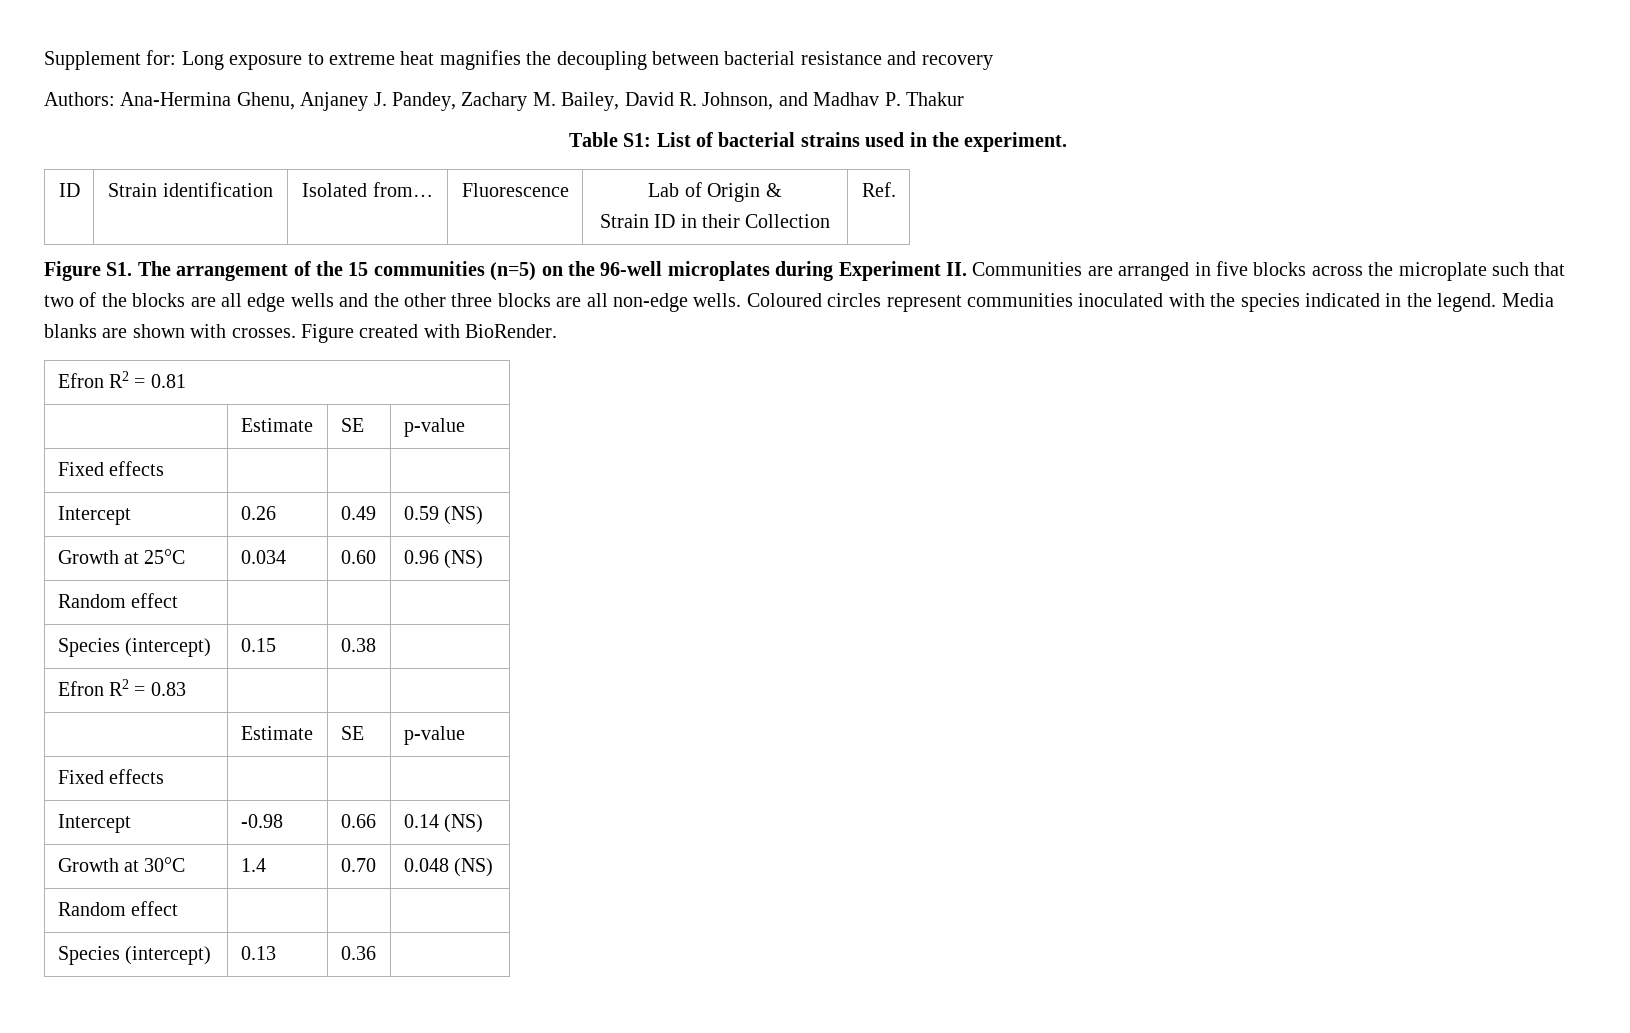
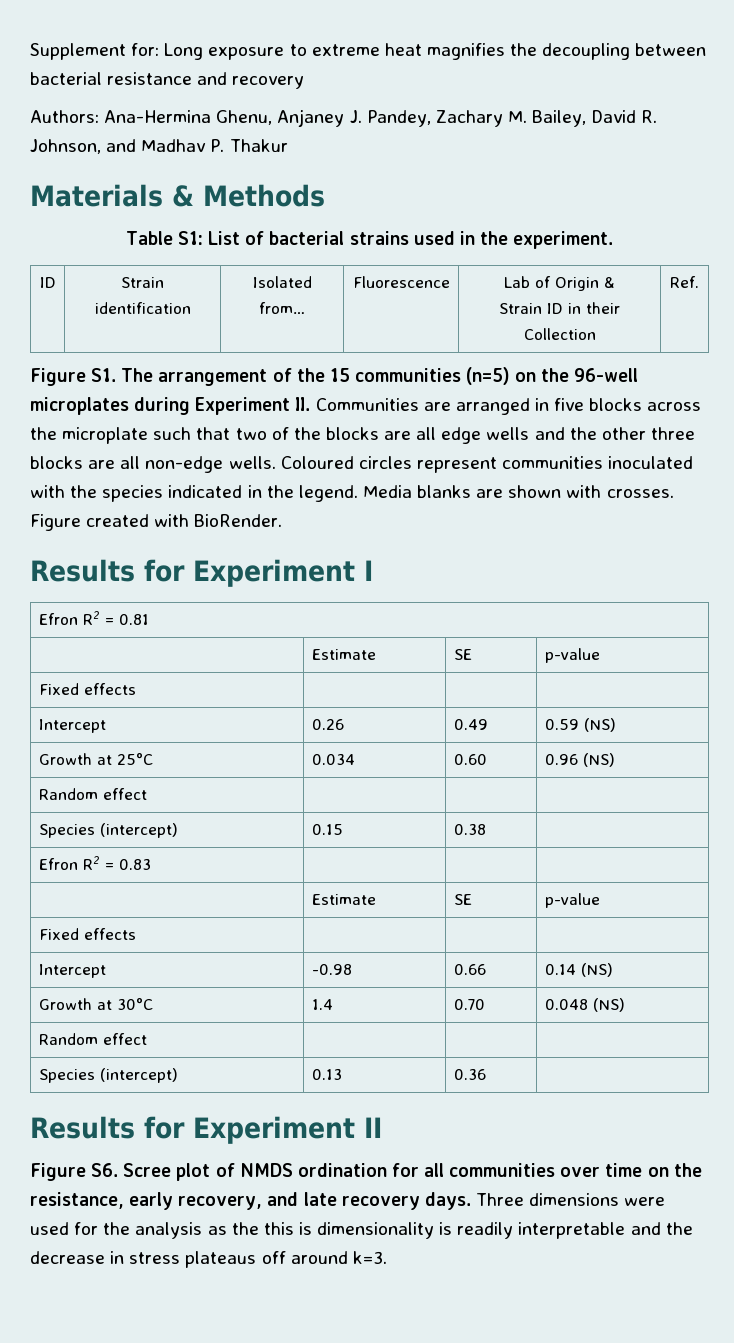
+ Materials & Methods
+ Results for Experiment I
+ Results for Experiment II
+ Figure S6. Scree plot of NMDS ordination for all communities over time on the resistance, early recovery, and late recovery days. Three dimensions were used for the analysis as the this is dimensionality is readily interpretable and the decrease in stress plateaus off around k=3.

